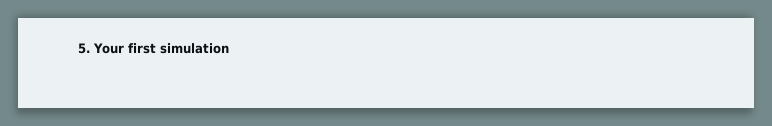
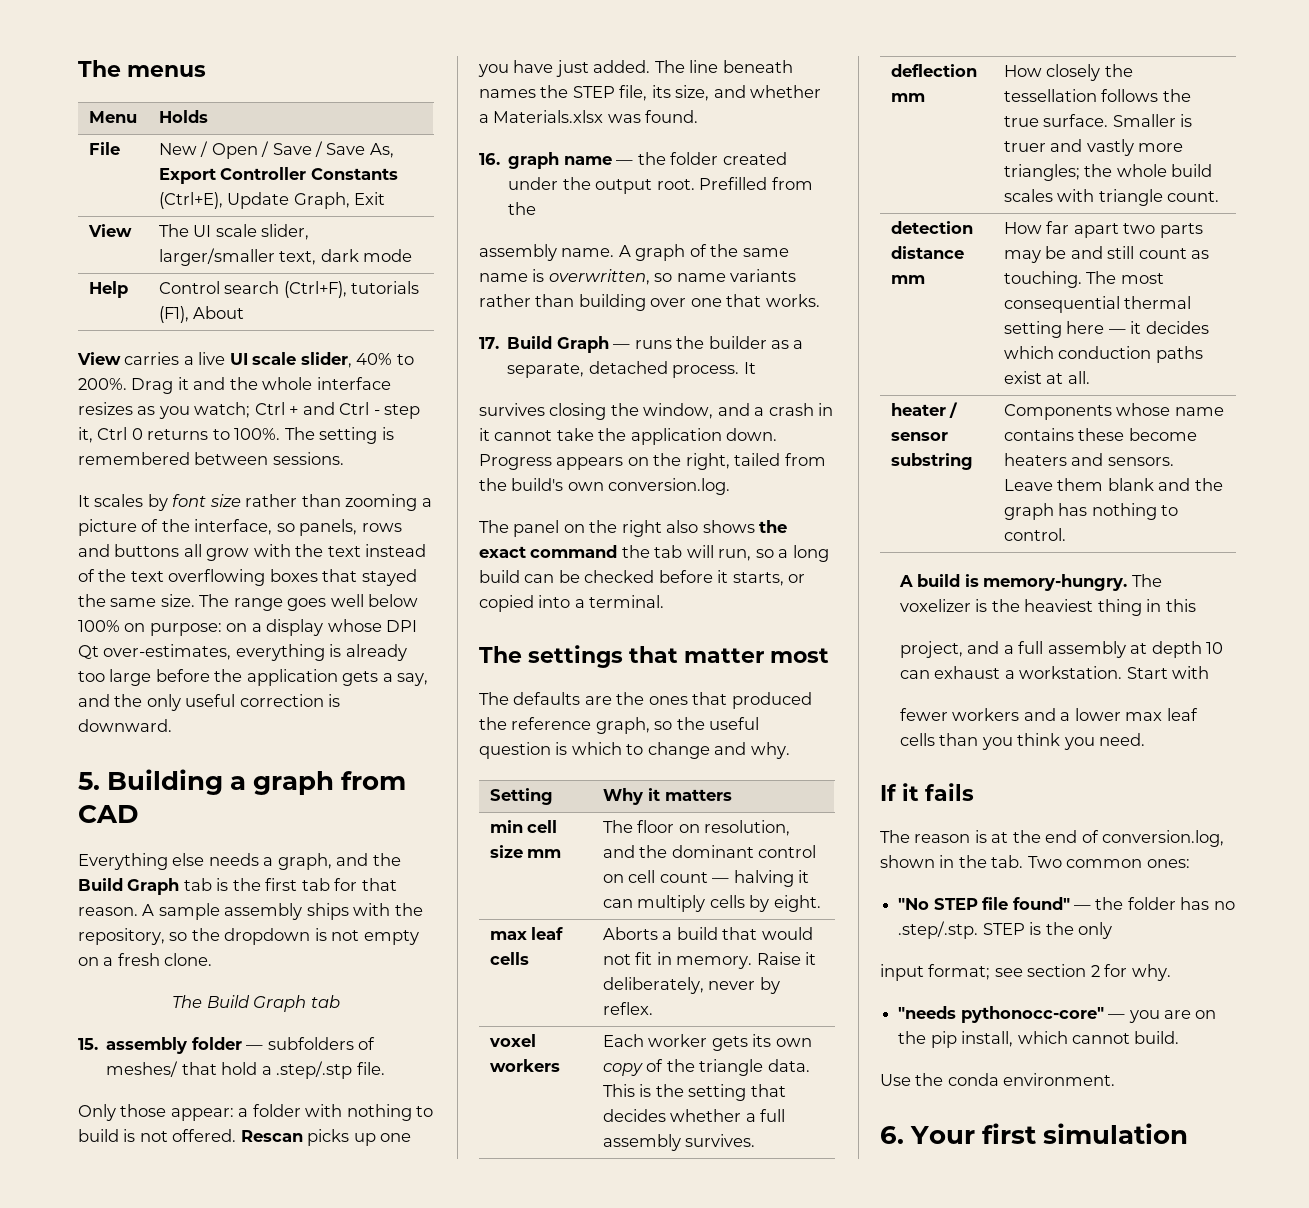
- 5. Your first simulation
+ The menus
+ Menu | Holds
+ File | New / Open / Save / Save As, Export Controller Constants (Ctrl+E), Update Graph, Exit
+ View | The UI scale slider, larger/smaller text, dark mode
+ Help | Control search (Ctrl+F), tutorials (F1), About
+ View carries a live UI scale slider, 40% to 200%. Drag it and the whole interface resizes as you watch; Ctrl + and Ctrl - step it, Ctrl 0 returns to 100%. The setting is remembered between sessions.
+ It scales by font size rather than zooming a picture of the interface, so panels, rows and buttons all grow with the text instead of the text overflowing boxes that stayed the same size. The range goes well below 100% on purpose: on a display whose DPI Qt over-estimates, everything is already too large before the application gets a say, and the only useful correction is downward.
+ 5. Building a graph from CAD
+ Everything else needs a graph, and the Build Graph tab is the first tab for that reason. A sample assembly ships with the repository, so the dropdown is not empty on a fresh clone.
+ The Build Graph tab
+ 15. assembly folder — subfolders of meshes/ that hold a .step/.stp file.
+ Only those appear: a folder with nothing to build is not offered. Rescan picks up one you have just added. The line beneath names the STEP file, its size, and whether a Materials.xlsx was found.
+ 16. graph name — the folder created under the output root. Prefilled from the
+ assembly name. A graph of the same name is overwritten, so name variants rather than building over one that works.
+ 17. Build Graph — runs the builder as a separate, detached process. It
+ survives closing the window, and a crash in it cannot take the application down. Progress appears on the right, tailed from the build's own conversion.log.
+ The panel on the right also shows the exact command the tab will run, so a long build can be checked before it starts, or copied into a terminal.
+ The settings that matter most
+ The defaults are the ones that produced the reference graph, so the useful question is which to change and why.
+ Setting | Why it matters
+ min cell size mm | The floor on resolution, and the dominant control on cell count — halving it can multiply cells by eight.
+ max leaf cells | Aborts a build that would not fit in memory. Raise it deliberately, never by reflex.
+ voxel workers | Each worker gets its own copy of the triangle data. This is the setting that decides whether a full assembly survives.
+ deflection mm | How closely the tessellation follows the true surface. Smaller is truer and vastly more triangles; the whole build scales with triangle count.
+ detection distance mm | How far apart two parts may be and still count as touching. The most consequential thermal setting here — it decides which conduction paths exist at all.
+ heater / sensor substring | Components whose name contains these become heaters and sensors. Leave them blank and the graph has nothing to control.
+ A build is memory-hungry. The voxelizer is the heaviest thing in this
+ project, and a full assembly at depth 10 can exhaust a workstation. Start with
+ fewer workers and a lower max leaf cells than you think you need.
+ If it fails
+ The reason is at the end of conversion.log, shown in the tab. Two common ones:
+ "No STEP file found" — the folder has no .step/.stp. STEP is the only
+ input format; see section 2 for why.
+ "needs pythonocc-core" — you are on the pip install, which cannot build.
+ Use the conda environment.
+ 6. Your first simulation

